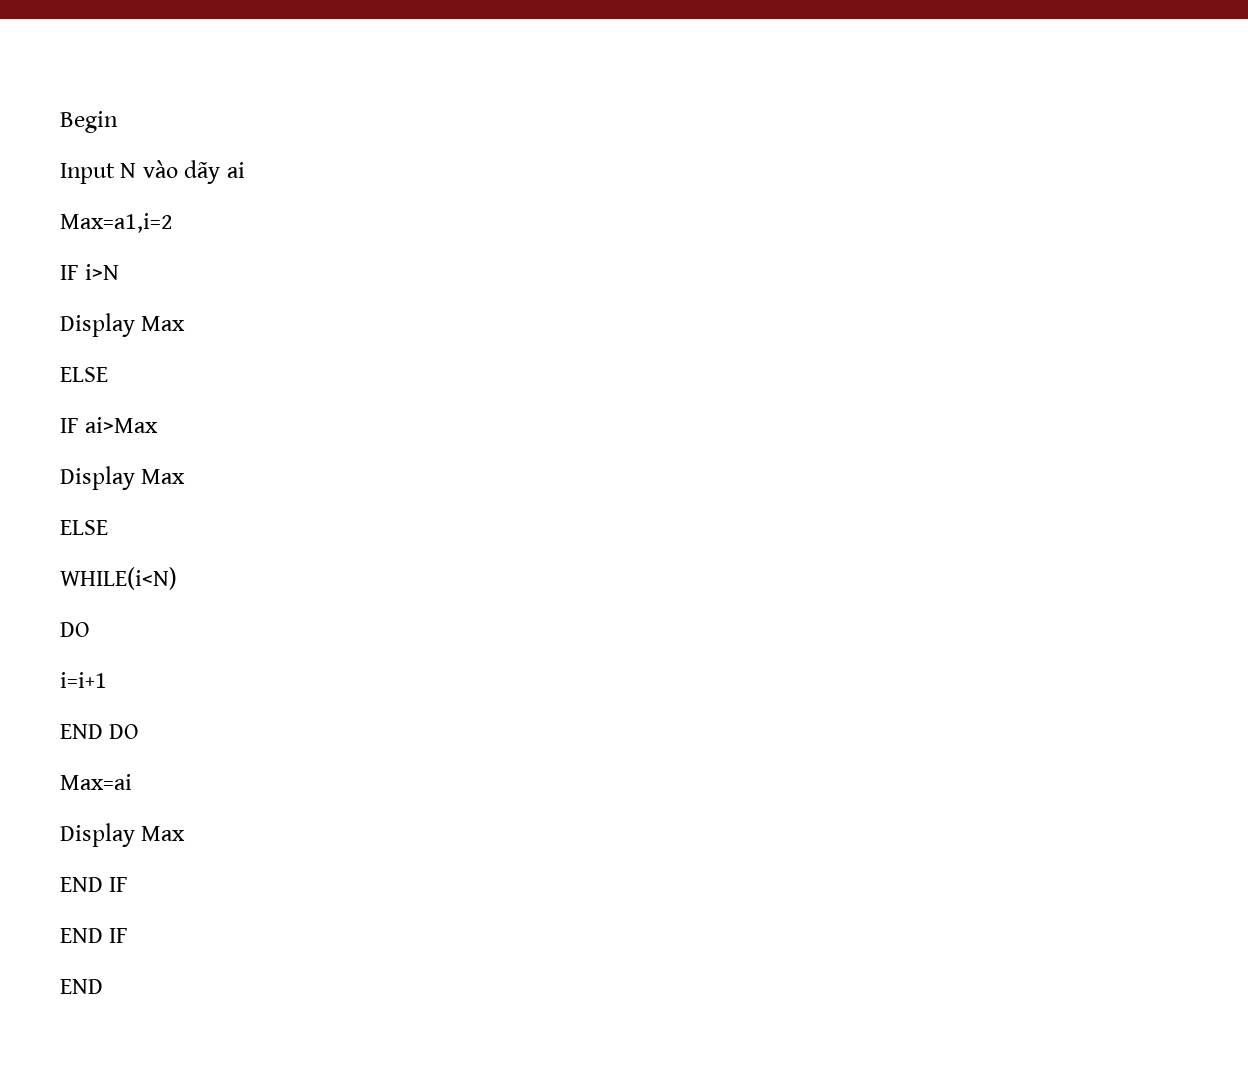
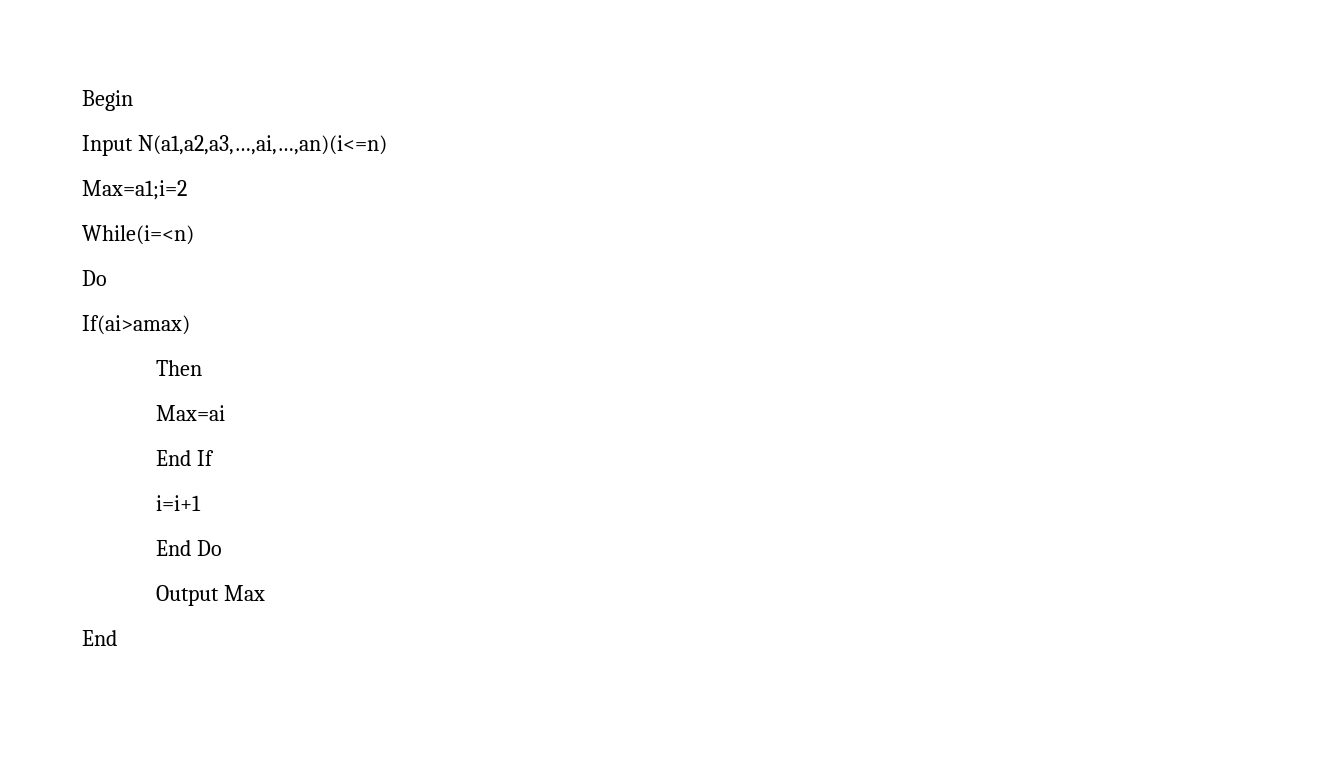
- Input N vào dãy ai
- Max=a1,i=2
- IF i>N
- Display Max
- ELSE
- IF ai>Max
- Display Max
- ELSE
- WHILE(i<N)
- DO
+ Input N(a1,a2,a3,…,ai,…,an)(i<=n)
+ Max=a1;i=2
+ While(i=<n)
+ Do
+ If(ai>amax)
+ Then
+ Max=ai
+ End If
  i=i+1
- END DO
- Max=ai
- Display Max
- END IF
- END IF
- END
+ End Do
+ Output Max
+ End

